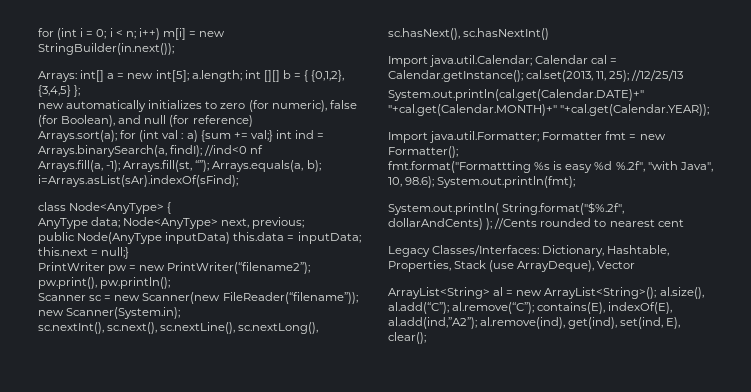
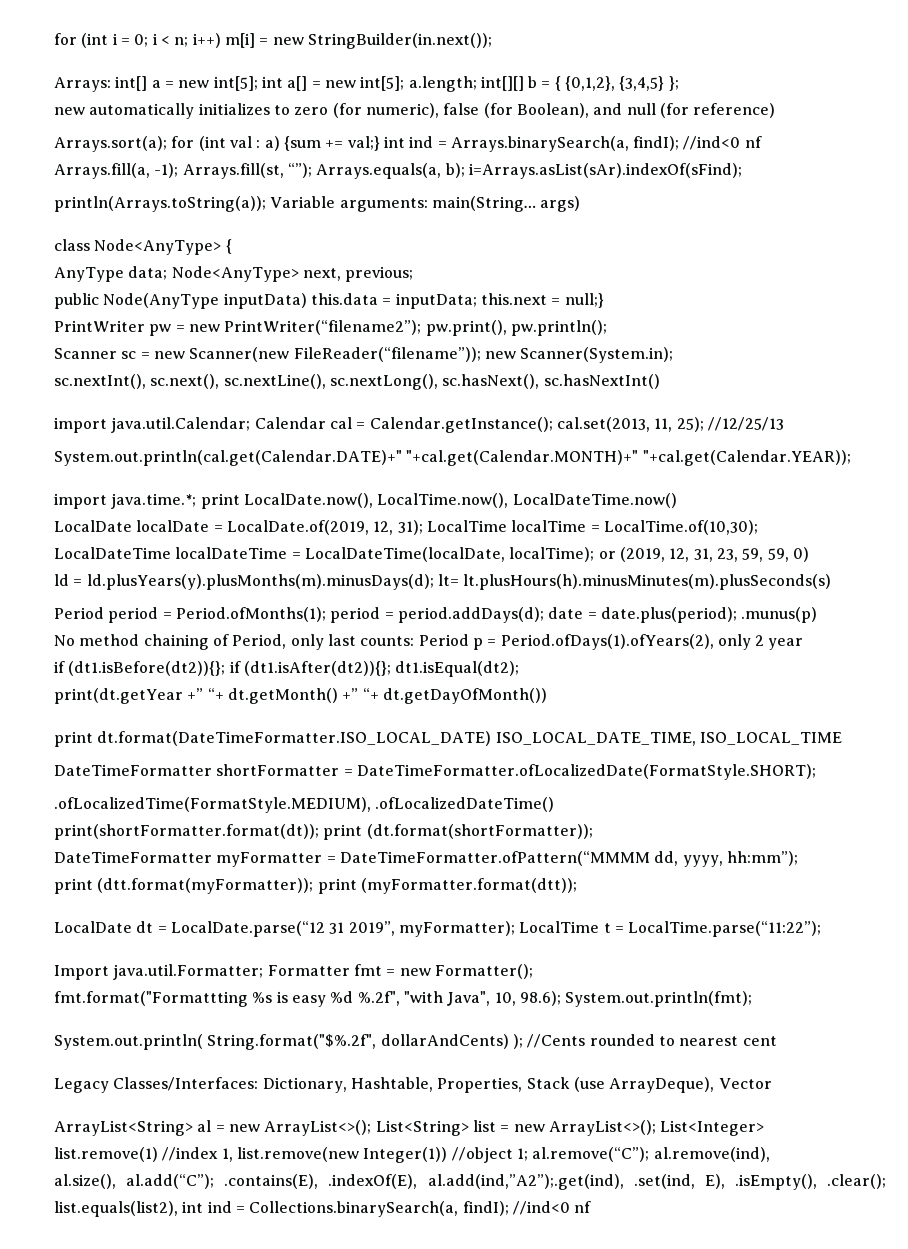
- Arrays: int[] a = new int[5]; a.length; int [][] b = { {0,1,2}, {3,4,5} };
+ Arrays: int[] a = new int[5]; int a[] = new int[5]; a.length; int[][] b = { {0,1,2}, {3,4,5} };
+ println(Arrays.toString(a)); Variable arguments: main(String… args)
- Import java.util.Calendar; Calendar cal = Calendar.getInstance(); cal.set(2013, 11, 25); //12/25/13
+ import java.util.Calendar; Calendar cal = Calendar.getInstance(); cal.set(2013, 11, 25); //12/25/13
+ import java.time.*; print LocalDate.now(), LocalTime.now(), LocalDateTime.now()
+ LocalDate localDate = LocalDate.of(2019, 12, 31); LocalTime localTime = LocalTime.of(10,30);
+ LocalDateTime localDateTime = LocalDateTime(localDate, localTime); or (2019, 12, 31, 23, 59, 59, 0)
+ ld = ld.plusYears(y).plusMonths(m).minusDays(d); lt= lt.plusHours(h).minusMinutes(m).plusSeconds(s)
+ Period period = Period.ofMonths(1); period = period.addDays(d); date = date.plus(period); .munus(p)
+ No method chaining of Period, only last counts: Period p = Period.ofDays(1).ofYears(2), only 2 year
+ if (dt1.isBefore(dt2)){}; if (dt1.isAfter(dt2)){}; dt1.isEqual(dt2);
+ print(dt.getYear +” “+ dt.getMonth() +” “+ dt.getDayOfMonth())
+ print dt.format(DateTimeFormatter.ISO_LOCAL_DATE) ISO_LOCAL_DATE_TIME, ISO_LOCAL_TIME
+ DateTimeFormatter shortFormatter = DateTimeFormatter.ofLocalizedDate(FormatStyle.SHORT);
+ .ofLocalizedTime(FormatStyle.MEDIUM), .ofLocalizedDateTime()
+ print(shortFormatter.format(dt)); print (dt.format(shortFormatter));
+ DateTimeFormatter myFormatter = DateTimeFormatter.ofPattern(“MMMM dd, yyyy, hh:mm”);
+ print (dtt.format(myFormatter)); print (myFormatter.format(dtt));
+ LocalDate dt = LocalDate.parse(“12 31 2019”, myFormatter); LocalTime t = LocalTime.parse(“11:22”);
- ArrayList<String> al = new ArrayList<String>(); al.size(), al.add(“C”); al.remove(“C”); contains(E), indexOf(E), al.add(ind,”A2”); al.remove(ind), get(ind), set(ind, E), clear();
+ ArrayList<String> al = new ArrayList<>(); List<String> list = new ArrayList<>(); List<Integer>
+ list.remove(1) //index 1, list.remove(new Integer(1)) //object 1; al.remove(“C”); al.remove(ind),
+ al.size(), al.add(“C”); .contains(E), .indexOf(E), al.add(ind,”A2”);.get(ind), .set(ind, E), .isEmpty(), .clear(); list.equals(list2), int ind = Collections.binarySearch(a, findI); //ind<0 nf

